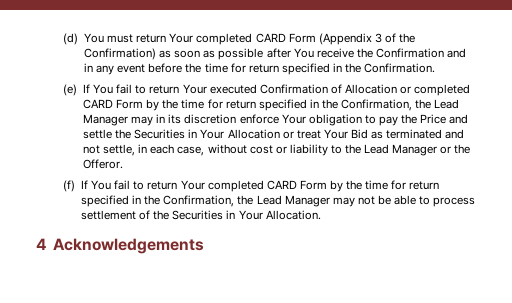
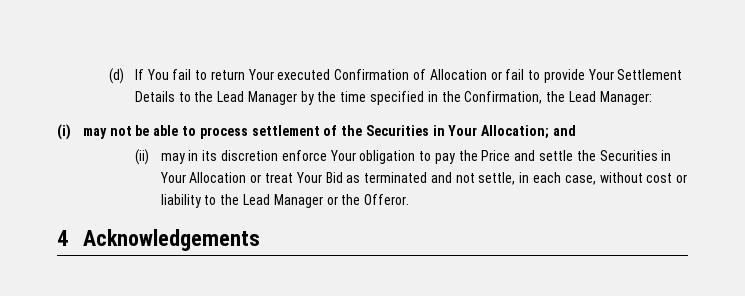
- (d) You must return Your completed CARD Form (Appendix 3 of the Confirmation) as soon as possible after You receive the Confirmation and in any event before the time for return specified in the Confirmation.
- (e) If You fail to return Your executed Confirmation of Allocation or completed CARD Form by the time for return specified in the Confirmation, the Lead Manager may in its discretion enforce Your obligation to pay the Price and settle the Securities in Your Allocation or treat Your Bid as terminated and not settle, in each case, without cost or liability to the Lead Manager or the Offeror.
+ (d) If You fail to return Your executed Confirmation of Allocation or fail to provide Your Settlement Details to the Lead Manager by the time specified in the Confirmation, the Lead Manager:
+ (i) may not be able to process settlement of the Securities in Your Allocation; and
+ (ii) may in its discretion enforce Your obligation to pay the Price and settle the Securities in Your Allocation or treat Your Bid as terminated and not settle, in each case, without cost or liability to the Lead Manager or the Offeror.
- (f) If You fail to return Your completed CARD Form by the time for return specified in the Confirmation, the Lead Manager may not be able to process settlement of the Securities in Your Allocation.

